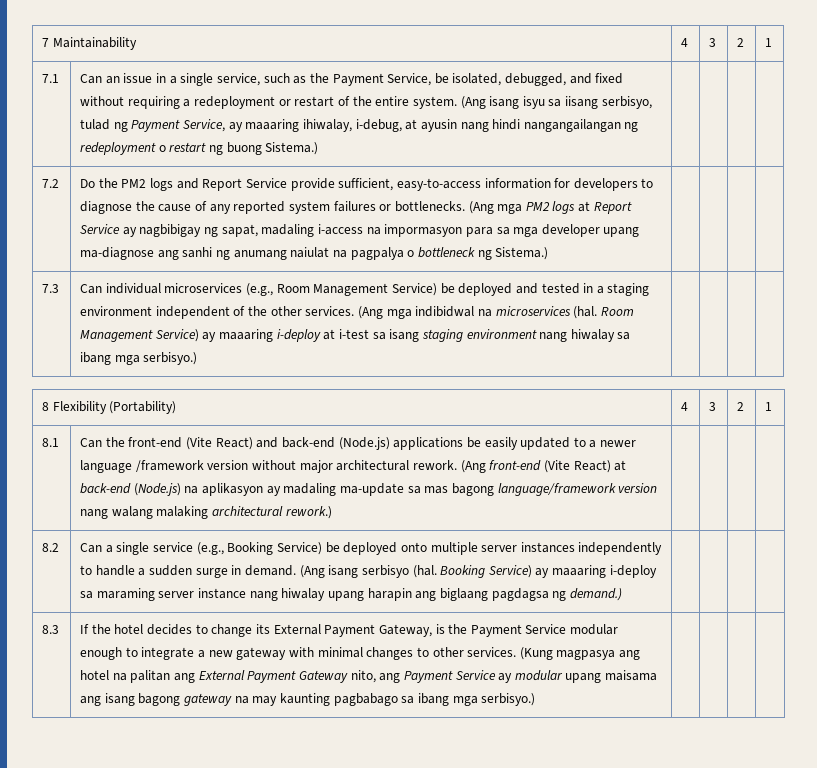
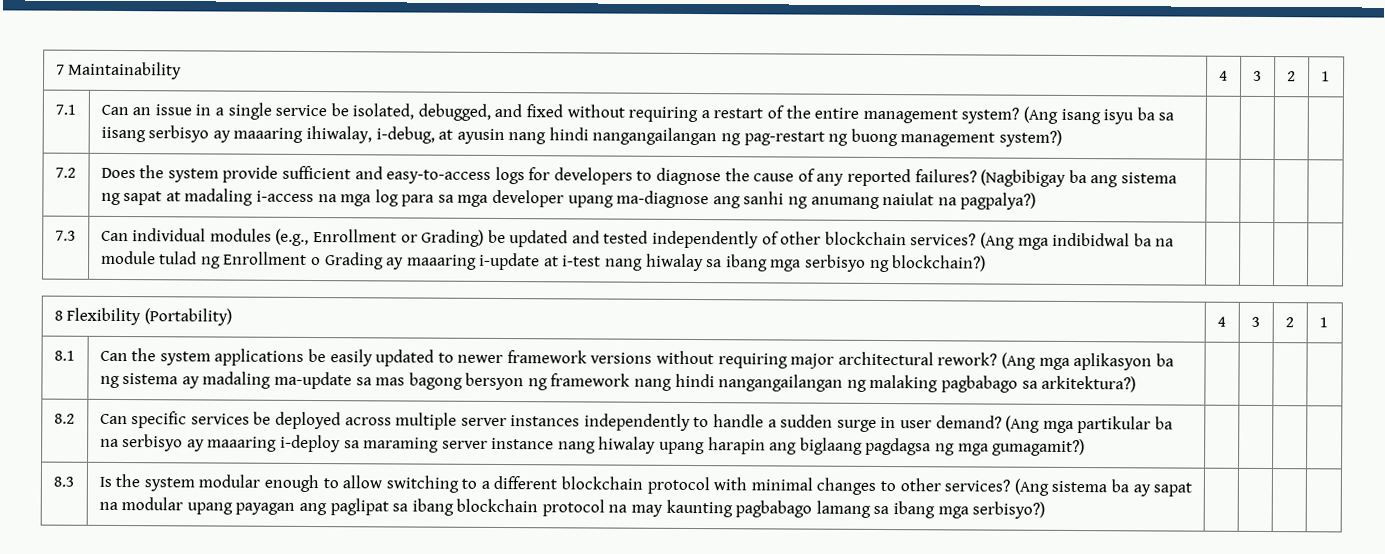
- Can an issue in a single service, such as the Payment Service, be isolated, debugged, and fixed without requiring a redeployment or restart of the entire system.
+ Can an issue in a single service be isolated, debugged, and fixed without requiring a restart of the entire management system?
- (Ang isang isyu sa iisang serbisyo, tulad ng Payment Service, ay maaaring ihiwalay, i-debug, at ayusin nang hindi nangangailangan ng redeployment o restart ng buong Sistema.) | | | |
- 7.2 | Do the PM2 logs and Report Service provide sufficient, easy-to-access information for developers to diagnose the cause of any reported system failures or bottlenecks. (Ang mga PM2 logs at Report Service ay nagbibigay ng sapat, madaling i-access na impormasyon para sa mga developer upang ma-diagnose ang sanhi ng anumang naiulat na pagpalya o bottleneck ng Sistema.) | | | |
- 7.3 | Can individual microservices (e.g., Room Management Service) be deployed and tested in a staging environment independent of the other services. (Ang mga indibidwal na microservices (hal. Room Management Service) ay maaaring i-deploy at i-test sa isang staging environment nang hiwalay sa ibang mga serbisyo.)
+ (Ang isang isyu ba sa iisang serbisyo ay maaaring ihiwalay, i-debug, at ayusin nang hindi nangangailangan ng pag-restart ng buong management system?) | | | |
+ 7.2 | Does the system provide sufficient and easy-to-access logs for developers to diagnose the cause of any reported failures? (Nagbibigay ba ang sistema ng sapat at madaling i-access na mga log para sa mga developer upang ma-diagnose ang sanhi ng anumang naiulat na pagpalya?) | | | |
+ 7.3 | Can individual modules (e.g., Enrollment or Grading) be updated and tested independently of other blockchain services? (Ang mga indibidwal ba na module tulad ng Enrollment o Grading ay maaaring i-update at i-test nang hiwalay sa ibang mga serbisyo ng blockchain?)
- Can the front-end (Vite React) and back-end (Node.js) applications be easily updated to a newer language /framework version without major architectural rework. (Ang front-end (Vite React) at back-end (Node.js) na aplikasyon ay madaling ma-update sa mas bagong language/framework version nang walang malaking architectural rework.) | | | |
- 8.2 | Can a single service (e.g., Booking Service) be deployed onto multiple server instances independently to handle a sudden surge in demand. (Ang isang serbisyo (hal. Booking Service) ay maaaring i-deploy sa maraming server instance nang hiwalay upang harapin ang biglaang pagdagsa ng demand.)
+ Can the system applications be easily updated to newer framework versions without requiring major architectural rework? (Ang mga aplikasyon ba ng sistema ay madaling ma-update sa mas bagong bersyon ng framework nang hindi nangangailangan ng malaking pagbabago sa arkitektura?) | | | |
+ 8.2 | Can specific services be deployed across multiple server instances independently to handle a sudden surge in user demand? (Ang mga partikular ba na serbisyo ay maaaring i-deploy sa maraming server instance nang hiwalay upang harapin ang biglaang pagdagsa ng mga gumagamit?)
- If the hotel decides to change its External Payment Gateway, is the Payment Service modular enough to integrate a new gateway with minimal changes to other services. (Kung magpasya ang hotel na palitan ang External Payment Gateway nito, ang Payment Service ay modular upang maisama ang isang bagong gateway na may kaunting pagbabago sa ibang mga serbisyo.)
+ Is the system modular enough to allow switching to a different blockchain protocol with minimal changes to other services? (Ang sistema ba ay sapat na modular upang payagan ang paglipat sa ibang blockchain protocol na may kaunting pagbabago lamang sa ibang mga serbisyo?)

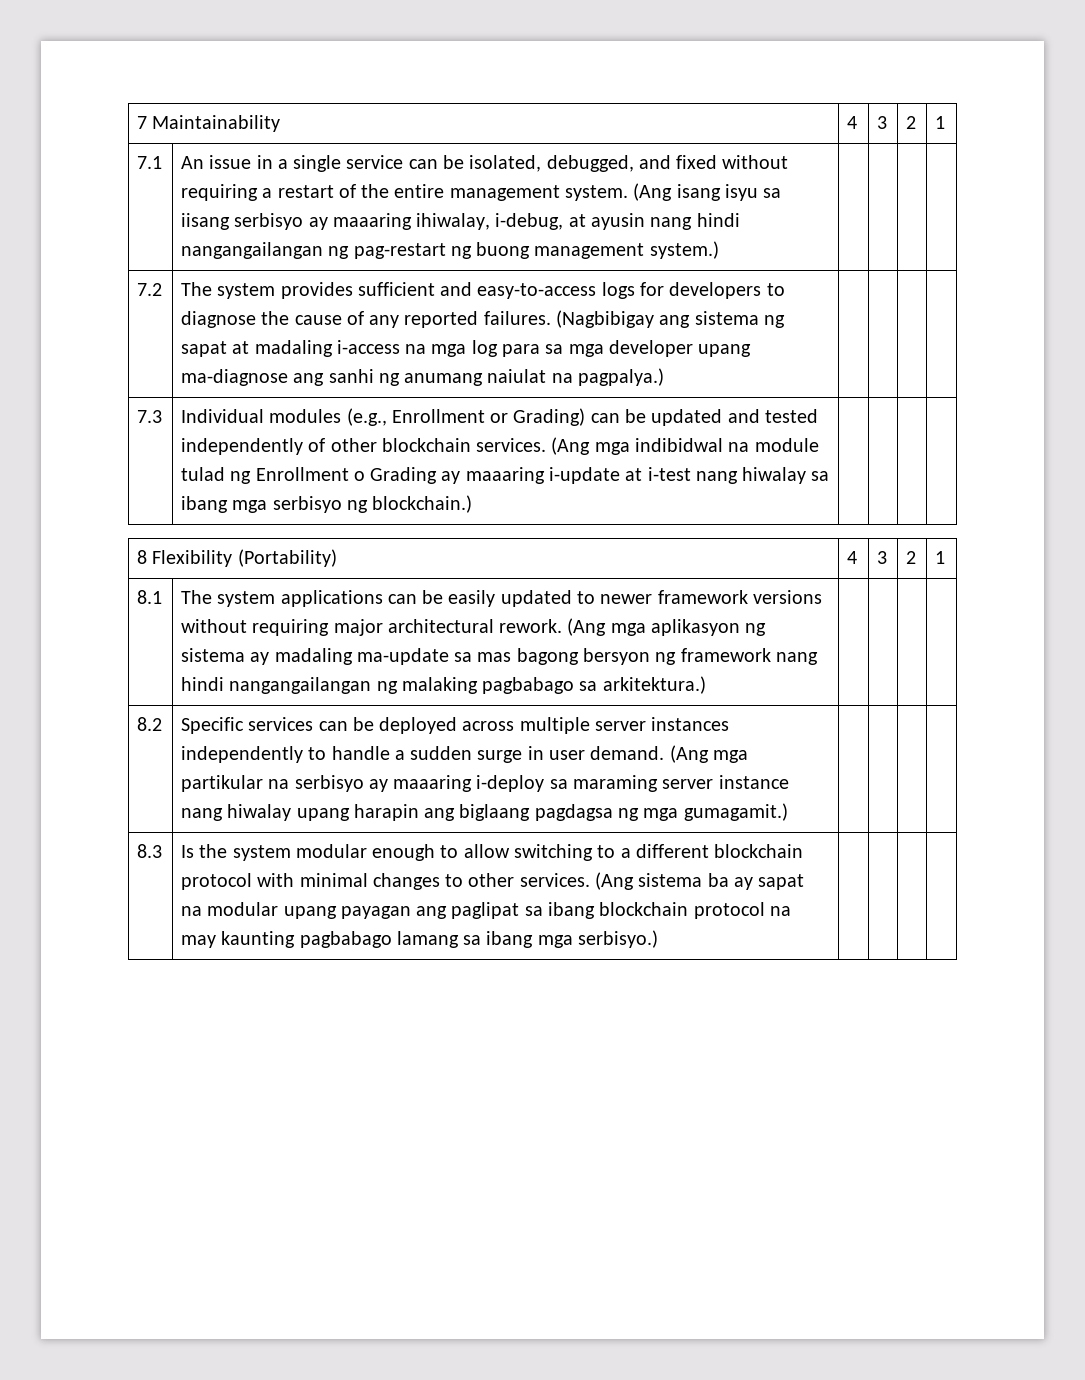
- Can an issue in a single service be isolated, debugged, and fixed without requiring a restart of the entire management system?
+ An issue in a single service can be isolated, debugged, and fixed without requiring a restart of the entire management system.
- (Ang isang isyu ba sa iisang serbisyo ay maaaring ihiwalay, i-debug, at ayusin nang hindi nangangailangan ng pag-restart ng buong management system?)
+ (Ang isang isyu sa iisang serbisyo ay maaaring ihiwalay, i-debug, at ayusin nang hindi nangangailangan ng pag-restart ng buong management system.)
- Does the system provide sufficient and easy-to-access logs for developers to diagnose the cause of any reported failures? (Nagbibigay ba ang sistema ng sapat at madaling i-access na mga log para sa mga developer upang ma-diagnose ang sanhi ng anumang naiulat na pagpalya?)
+ The system provides sufficient and easy-to-access logs for developers to diagnose the cause of any reported failures. (Nagbibigay ang sistema ng sapat at madaling i-access na mga log para sa mga developer upang ma-diagnose ang sanhi ng anumang naiulat na pagpalya.)
- Can individual modules (e.g., Enrollment or Grading) be updated and tested independently of other blockchain services?
+ Individual modules (e.g., Enrollment or Grading) can be updated and tested independently of other blockchain services.
- (Ang mga indibidwal ba na module tulad ng Enrollment o Grading ay maaaring i-update at i-test nang hiwalay sa ibang mga serbisyo ng blockchain?)
+ (Ang mga indibidwal na module tulad ng Enrollment o Grading ay maaaring i-update at i-test nang hiwalay sa ibang mga serbisyo ng blockchain.)
- 8.1 | Can the system applications be easily updated to newer framework versions without requiring major architectural rework? (Ang mga aplikasyon ba ng sistema ay madaling ma-update sa mas bagong bersyon ng framework nang hindi nangangailangan ng malaking pagbabago sa arkitektura?) | | | |
+ 8.1 | The system applications can be easily updated to newer framework versions without requiring major architectural rework. (Ang mga aplikasyon ng sistema ay madaling ma-update sa mas bagong bersyon ng framework nang hindi nangangailangan ng malaking pagbabago sa arkitektura.) | | | |
- Can specific services be deployed across multiple server instances independently to handle a sudden surge in user demand?
+ Specific services can be deployed across multiple server instances independently to handle a sudden surge in user demand.
- (Ang mga partikular ba na serbisyo ay maaaring i-deploy sa maraming server instance nang hiwalay upang harapin ang biglaang pagdagsa ng mga gumagamit?)
+ (Ang mga partikular na serbisyo ay maaaring i-deploy sa maraming server instance nang hiwalay upang harapin ang biglaang pagdagsa ng mga gumagamit.)
- Is the system modular enough to allow switching to a different blockchain protocol with minimal changes to other services?
+ Is the system modular enough to allow switching to a different blockchain protocol with minimal changes to other services.
- (Ang sistema ba ay sapat na modular upang payagan ang paglipat sa ibang blockchain protocol na may kaunting pagbabago lamang sa ibang mga serbisyo?)
+ (Ang sistema ba ay sapat na modular upang payagan ang paglipat sa ibang blockchain protocol na may kaunting pagbabago lamang sa ibang mga serbisyo.)

